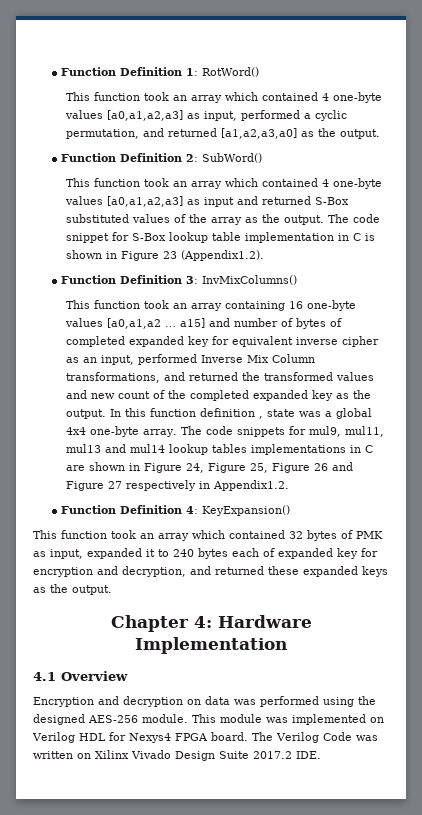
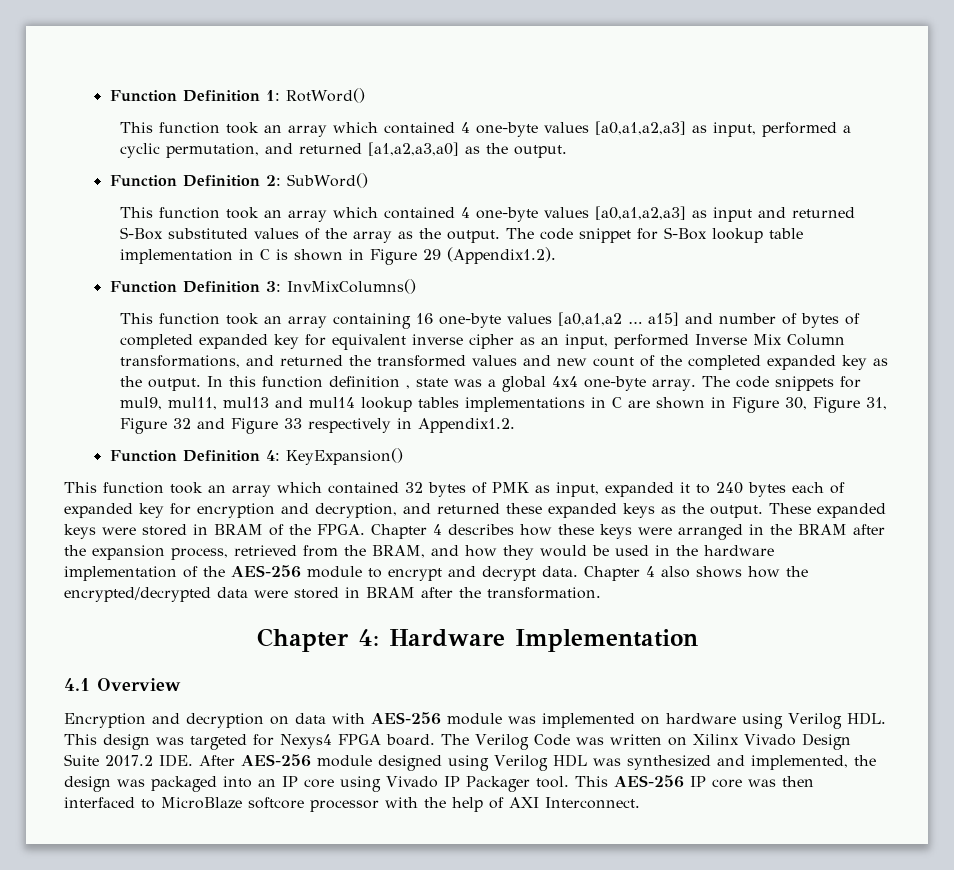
- The code snippet for S-Box lookup table implementation in C is shown in Figure 23 (Appendix1.2).
+ The code snippet for S-Box lookup table implementation in C is shown in Figure 29 (Appendix1.2).
- The code snippets for mul9, mul11, mul13 and mul14 lookup tables implementations in C are shown in Figure 24, Figure 25, Figure 26 and Figure 27 respectively in Appendix1.2.
+ The code snippets for mul9, mul11, mul13 and mul14 lookup tables implementations in C are shown in Figure 30, Figure 31, Figure 32 and Figure 33 respectively in Appendix1.2.
+ These expanded keys were stored in BRAM of the FPGA. Chapter 4 describes how these keys were arranged in the BRAM after the expansion process, retrieved from the BRAM, and how they would be used in the hardware implementation of the AES-256 module to encrypt and decrypt data. Chapter 4 also shows how the encrypted/decrypted data were stored in BRAM after the transformation.
- Encryption and decryption on data was performed using the designed AES-256 module. This module was implemented on Verilog HDL for Nexys4 FPGA board.
+ Encryption and decryption on data with AES-256 module was implemented on hardware using Verilog HDL. This design was targeted for Nexys4 FPGA board.
- The Verilog Code was written on Xilinx Vivado Design Suite 2017.2 IDE.
+ The Verilog Code was written on Xilinx Vivado Design Suite 2017.2 IDE. After AES-256 module designed using Verilog HDL was synthesized and implemented, the design was packaged into an IP core using Vivado IP Packager tool. This AES-256 IP core was then interfaced to MicroBlaze softcore processor with the help of AXI Interconnect.

